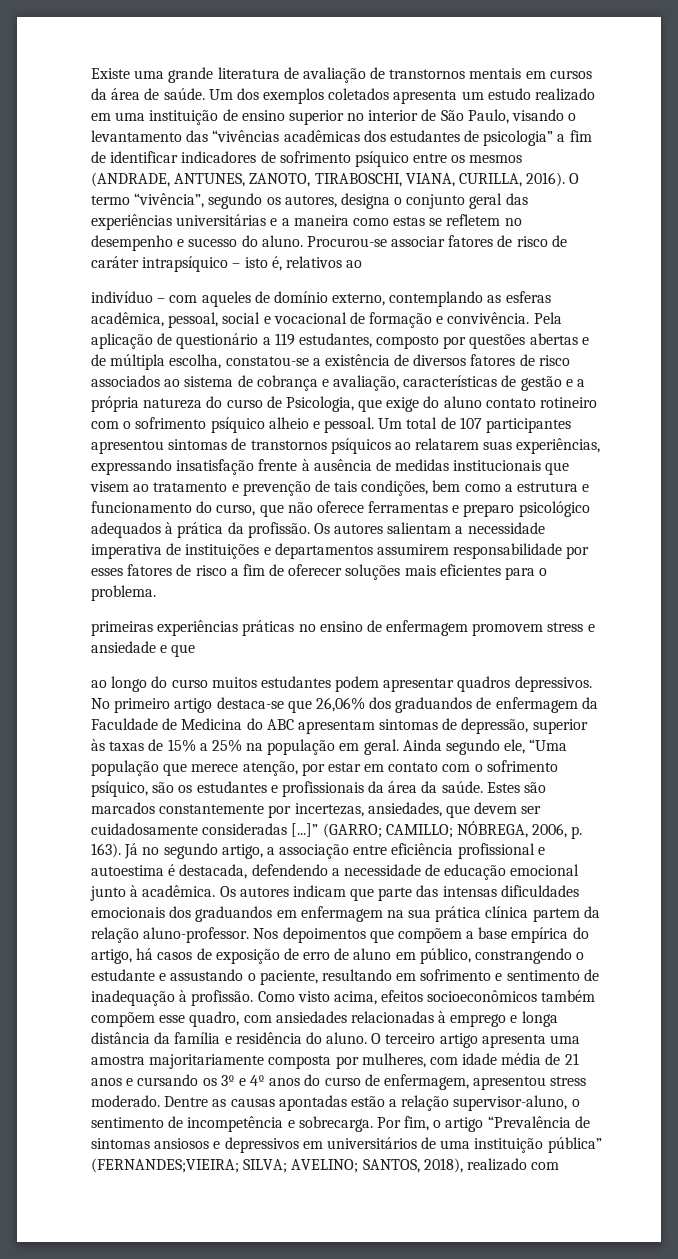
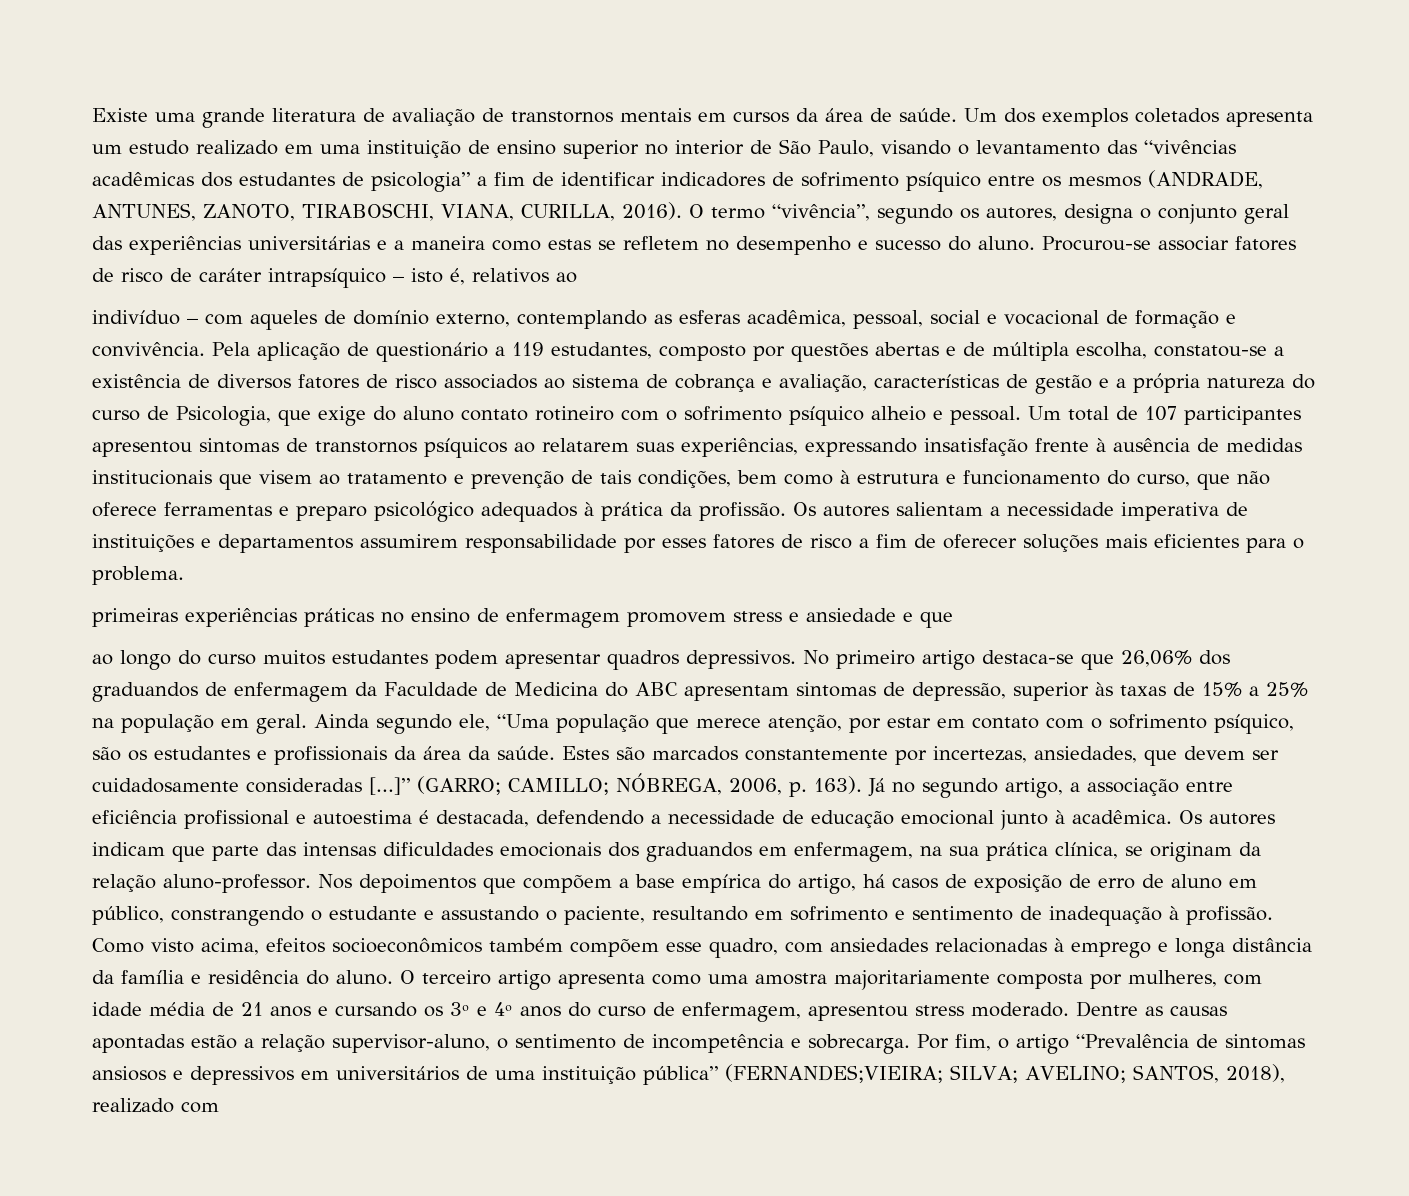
- Um total de 107 participantes apresentou sintomas de transtornos psíquicos ao relatarem suas experiências, expressando insatisfação frente à ausência de medidas institucionais que visem ao tratamento e prevenção de tais condições, bem como a estrutura e funcionamento do curso, que não oferece ferramentas e preparo psicológico adequados à prática da profissão.
+ Um total de 107 participantes apresentou sintomas de transtornos psíquicos ao relatarem suas experiências, expressando insatisfação frente à ausência de medidas institucionais que visem ao tratamento e prevenção de tais condições, bem como à estrutura e funcionamento do curso, que não oferece ferramentas e preparo psicológico adequados à prática da profissão.
- Os autores indicam que parte das intensas dificuldades emocionais dos graduandos em enfermagem na sua prática clínica partem da relação aluno-professor.
+ Os autores indicam que parte das intensas dificuldades emocionais dos graduandos em enfermagem, na sua prática clínica, se originam da relação aluno-professor.
- O terceiro artigo apresenta uma amostra majoritariamente composta por mulheres, com idade média de 21 anos e cursando os 3º e 4º anos do curso de enfermagem, apresentou stress moderado.
+ O terceiro artigo apresenta como uma amostra majoritariamente composta por mulheres, com idade média de 21 anos e cursando os 3º e 4º anos do curso de enfermagem, apresentou stress moderado.

